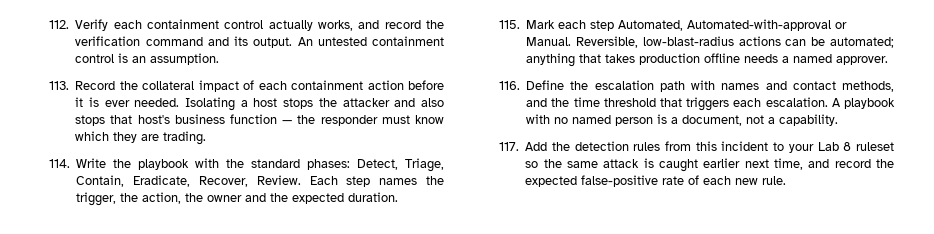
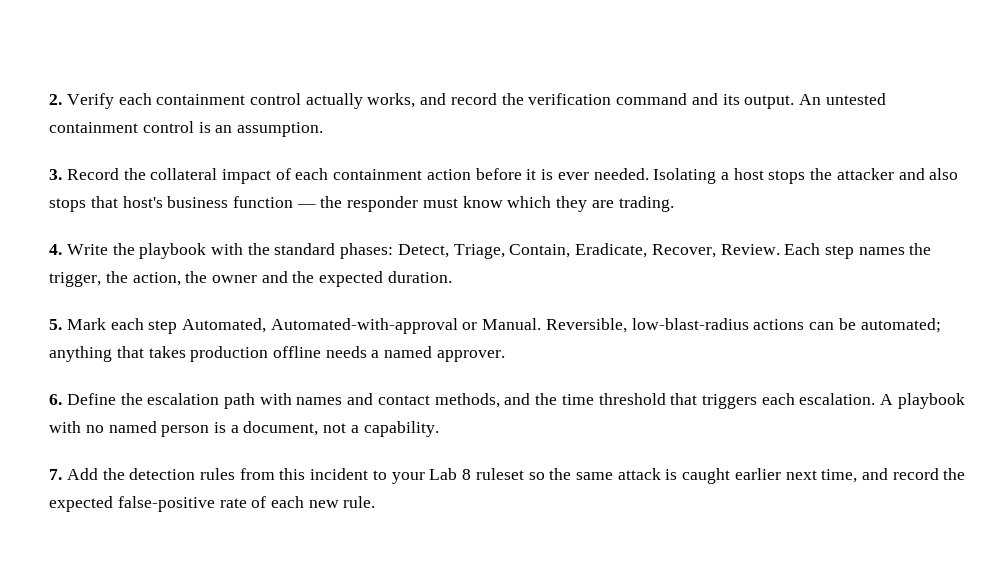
- 112. Verify each containment control actually works, and record the verification command and its output.
+ 2. Verify each containment control actually works, and record the verification command and its output.
- 113. Record the collateral impact of each containment action before it is ever needed.
+ 3. Record the collateral impact of each containment action before it is ever needed.
- 114. Write the playbook with the standard phases: Detect, Triage, Contain, Eradicate, Recover, Review.
+ 4. Write the playbook with the standard phases: Detect, Triage, Contain, Eradicate, Recover, Review.
- 115. Mark each step Automated, Automated-with-approval or Manual.
+ 5. Mark each step Automated, Automated-with-approval or Manual.
- 116. Define the escalation path with names and contact methods, and the time threshold that triggers each escalation.
+ 6. Define the escalation path with names and contact methods, and the time threshold that triggers each escalation.
- 117. Add the detection rules from this incident to your Lab 8 ruleset so the same attack is caught earlier next time, and record the expected false-positive rate of each new rule.
+ 7. Add the detection rules from this incident to your Lab 8 ruleset so the same attack is caught earlier next time, and record the expected false-positive rate of each new rule.

